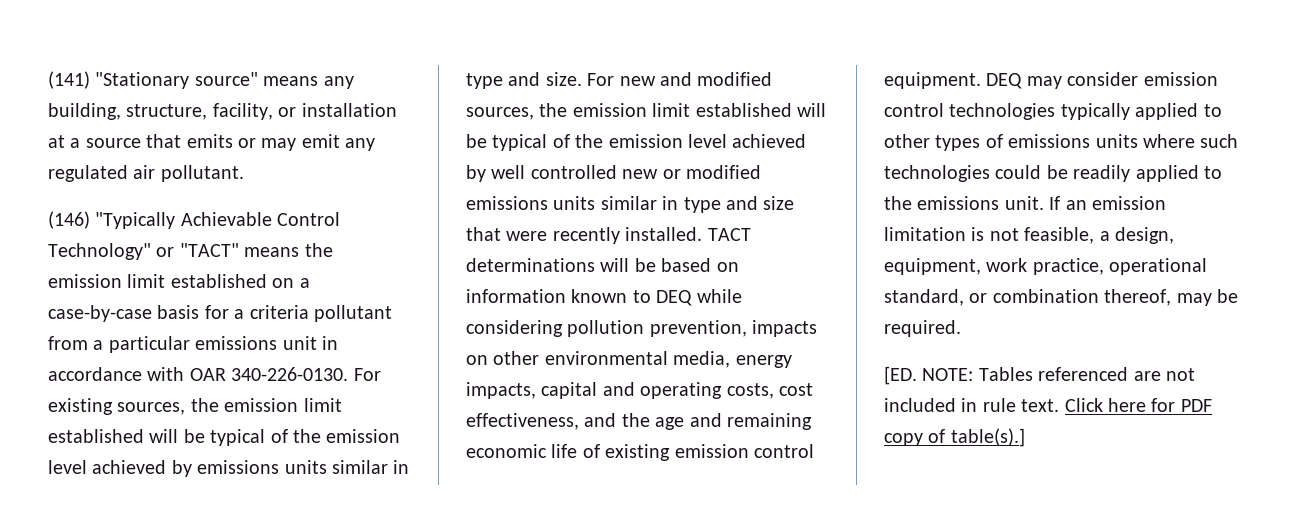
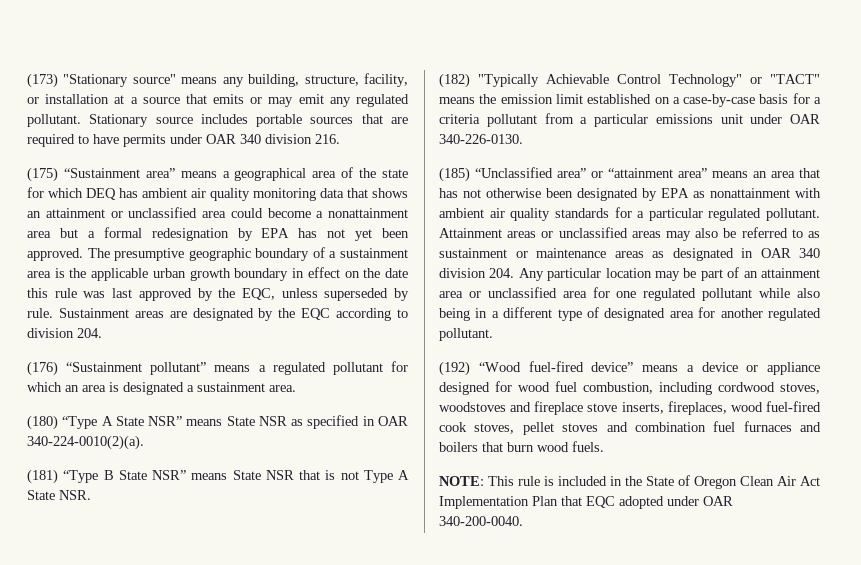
- (141) "Stationary source" means any building, structure, facility, or installation at a source that emits or may emit any regulated air pollutant.
- (146) "Typically Achievable Control Technology" or "TACT" means the emission limit established on a case-by-case basis for a criteria pollutant from a particular emissions unit in accordance with OAR 340-226-0130. For existing sources, the emission limit established will be typical of the emission level achieved by emissions units similar in type and size. For new and modified sources, the emission limit established will be typical of the emission level achieved by well controlled new or modified emissions units similar in type and size that were recently installed. TACT determinations will be based on information known to DEQ while considering pollution prevention, impacts on other environmental media, energy impacts, capital and operating costs, cost effectiveness, and the age and remaining economic life of existing emission control equipment. DEQ may consider emission control technologies typically applied to other types of emissions units where such technologies could be readily applied to the emissions unit. If an emission limitation is not feasible, a design, equipment, work practice, operational standard, or combination thereof, may be required.
- [ED. NOTE: Tables referenced are not included in rule text. Click here for PDF copy of table(s).]
+ (173) "Stationary source" means any building, structure, facility, or installation at a source that emits or may emit any regulated pollutant. Stationary source includes portable sources that are required to have permits under OAR 340 division 216.
+ (175) “Sustainment area” means a geographical area of the state for which DEQ has ambient air quality monitoring data that shows an attainment or unclassified area could become a nonattainment area but a formal redesignation by EPA has not yet been approved. The presumptive geographic boundary of a sustainment area is the applicable urban growth boundary in effect on the date this rule was last approved by the EQC, unless superseded by rule. Sustainment areas are designated by the EQC according to division 204.
+ (176) “Sustainment pollutant” means a regulated pollutant for which an area is designated a sustainment area.
+ (180) “Type A State NSR” means State NSR as specified in OAR 340-224-0010(2)(a).
+ (181) “Type B State NSR” means State NSR that is not Type A State NSR.
+ (182) "Typically Achievable Control Technology" or "TACT" means the emission limit established on a case-by-case basis for a criteria pollutant from a particular emissions unit under OAR 340-226-0130.
+ (185) “Unclassified area” or “attainment area” means an area that has not otherwise been designated by EPA as nonattainment with ambient air quality standards for a particular regulated pollutant. Attainment areas or unclassified areas may also be referred to as sustainment or maintenance areas as designated in OAR 340 division 204. Any particular location may be part of an attainment area or unclassified area for one regulated pollutant while also being in a different type of designated area for another regulated pollutant.
+ (192) “Wood fuel-fired device” means a device or appliance designed for wood fuel combustion, including cordwood stoves, woodstoves and fireplace stove inserts, fireplaces, wood fuel-fired cook stoves, pellet stoves and combination fuel furnaces and boilers that burn wood fuels.
+ NOTE: This rule is included in the State of Oregon Clean Air Act Implementation Plan that EQC adopted under OAR 340-200-0040.

